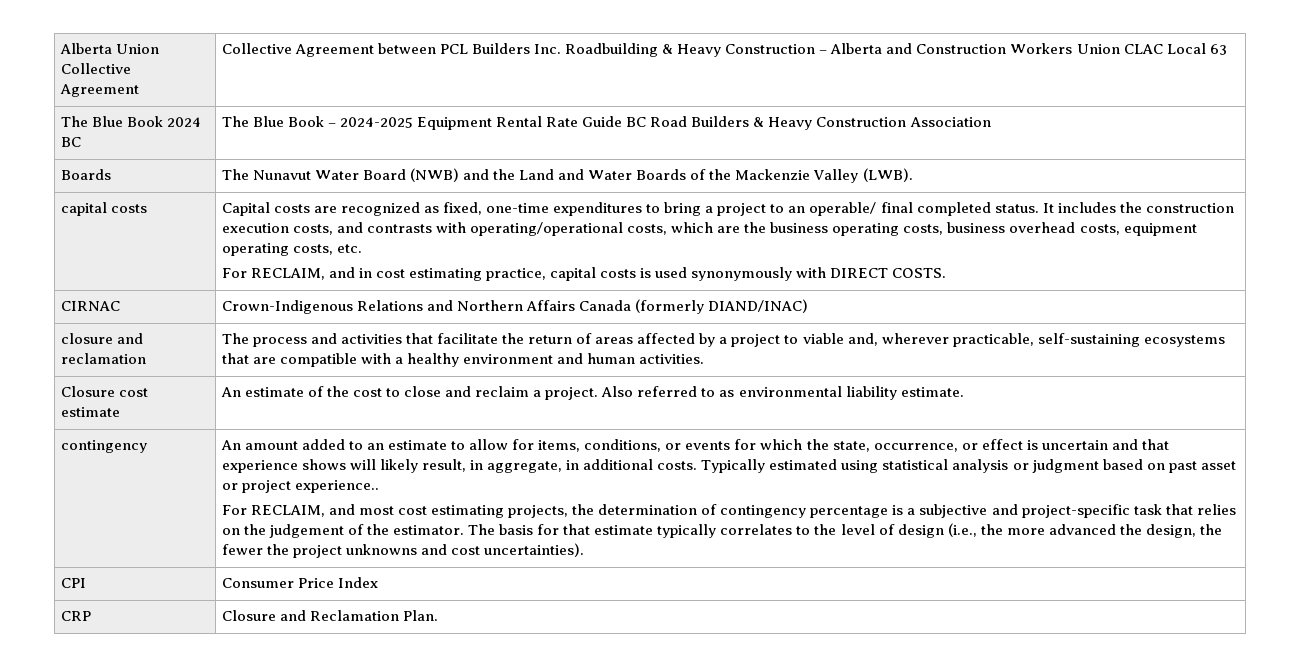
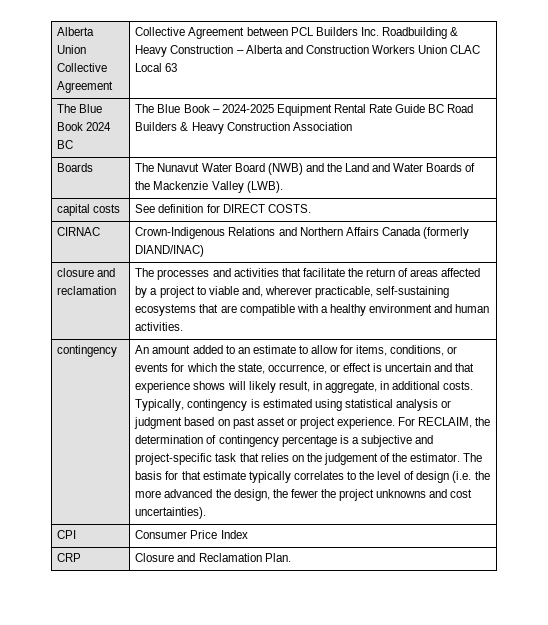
- Capital costs are recognized as fixed, one-time expenditures to bring a project to an operable/ final completed status. It includes the construction execution costs, and contrasts with operating/operational costs, which are the business operating costs, business overhead costs, equipment operating costs, etc.
- For RECLAIM, and in cost estimating practice, capital costs is used synonymously with DIRECT COSTS.
+ See definition for DIRECT COSTS.
- closure and reclamation | The process and activities that facilitate the return of areas affected by a project to viable and, wherever practicable, self-sustaining ecosystems that are compatible with a healthy environment and human activities.
+ closure and reclamation | The processes and activities that facilitate the return of areas affected by a project to viable and, wherever practicable, self-sustaining ecosystems that are compatible with a healthy environment and human activities.
- Closure cost estimate | An estimate of the cost to close and reclaim a project. Also referred to as environmental liability estimate.
- Typically estimated using statistical analysis or judgment based on past asset or project experience..
- For RECLAIM, and most cost estimating projects, the determination of contingency percentage is a subjective and project-specific task that relies on the judgement of the estimator.
+ Typically, contingency is estimated using statistical analysis or judgment based on past asset or project experience. For RECLAIM, the determination of contingency percentage is a subjective and project-specific task that relies on the judgement of the estimator.
- The basis for that estimate typically correlates to the level of design (i.e., the more advanced the design, the fewer the project unknowns and cost uncertainties).
+ The basis for that estimate typically correlates to the level of design (i.e. the more advanced the design, the fewer the project unknowns and cost uncertainties).

